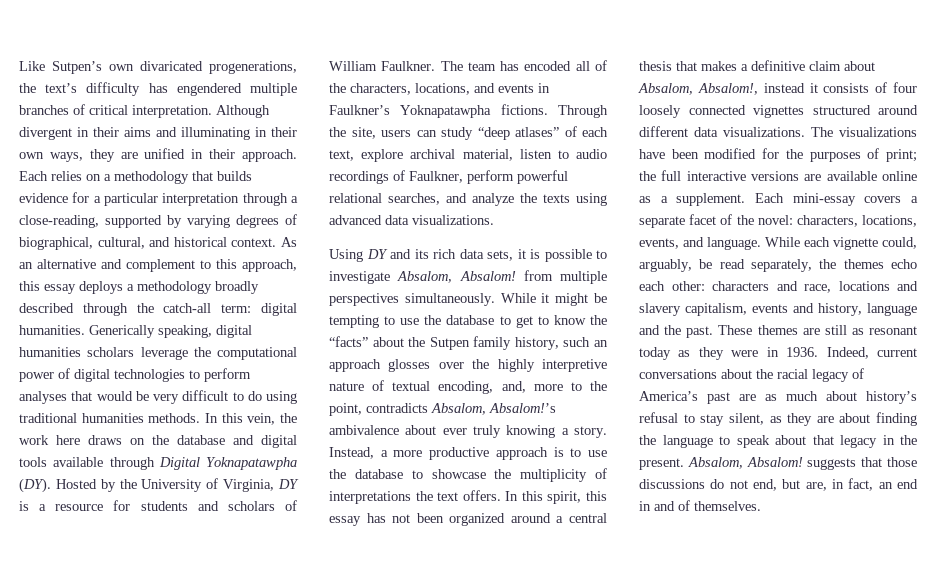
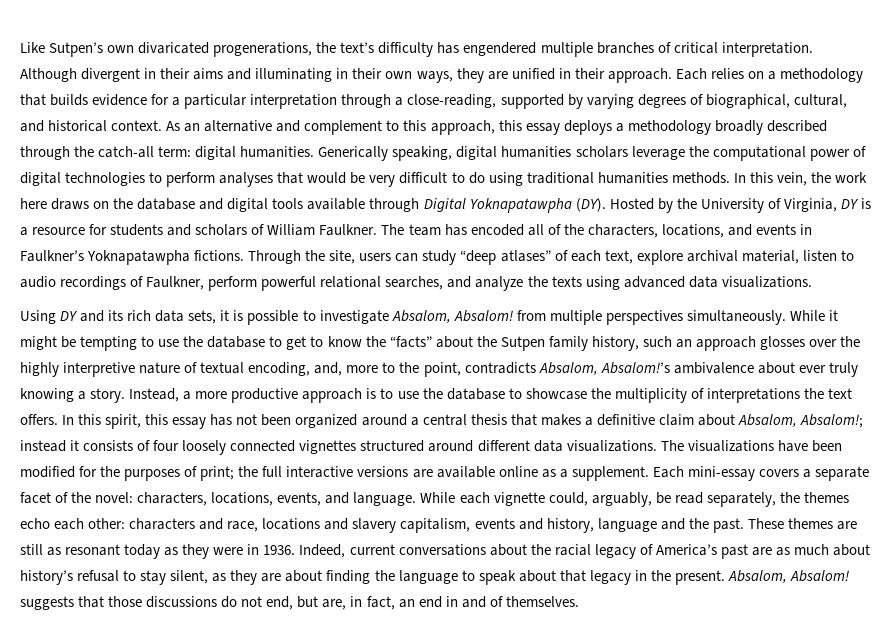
- In this spirit, this essay has not been organized around a central thesis that makes a definitive claim about Absalom, Absalom!, instead it consists of four loosely connected vignettes structured around different data visualizations.
+ In this spirit, this essay has not been organized around a central thesis that makes a definitive claim about Absalom, Absalom!; instead it consists of four loosely connected vignettes structured around different data visualizations.

